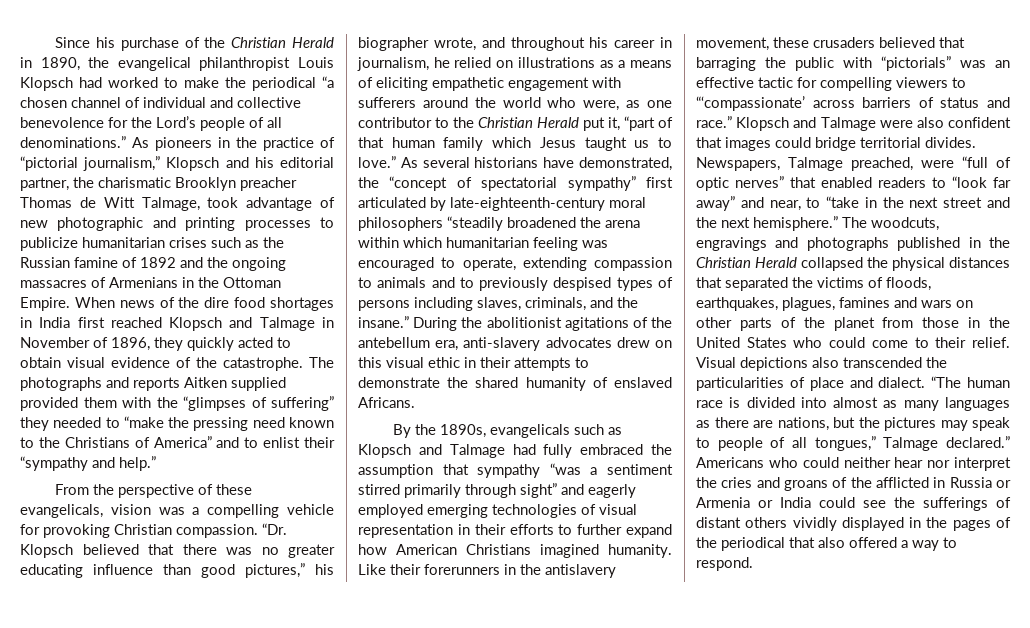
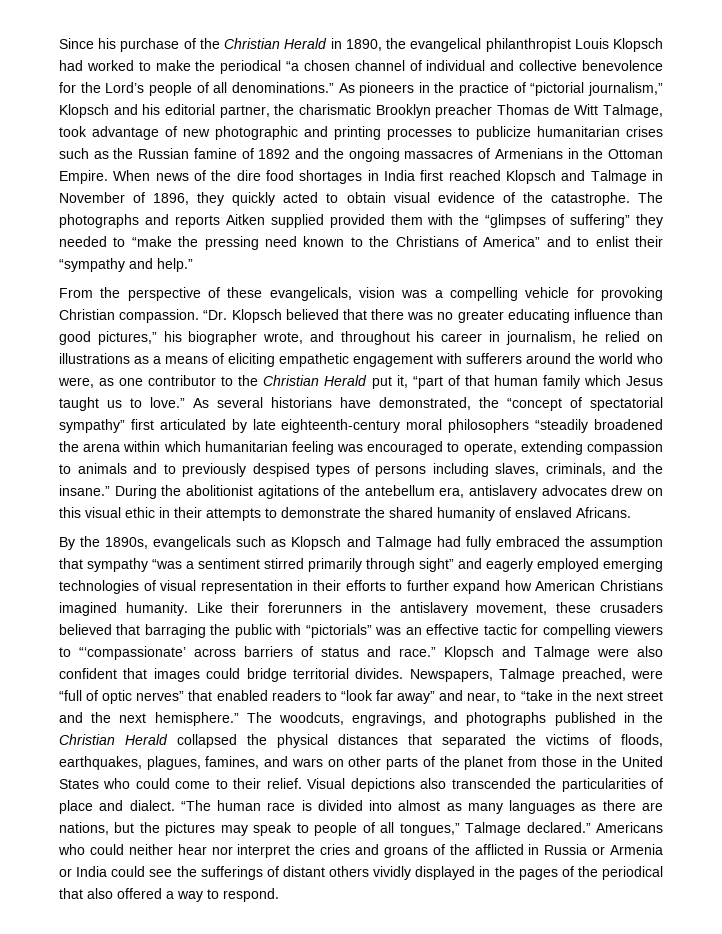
- As several historians have demonstrated, the “concept of spectatorial sympathy” first articulated by late-eighteenth-century moral philosophers “steadily broadened the arena within which humanitarian feeling was encouraged to operate, extending compassion to animals and to previously despised types of persons including slaves, criminals, and the insane.”
+ As several historians have demonstrated, the “concept of spectatorial sympathy” first articulated by late eighteenth-century moral philosophers “steadily broadened the arena within which humanitarian feeling was encouraged to operate, extending compassion to animals and to previously despised types of persons including slaves, criminals, and the insane.”
- During the abolitionist agitations of the antebellum era, anti-slavery advocates drew on this visual ethic in their attempts to demonstrate the shared humanity of enslaved Africans.
+ During the abolitionist agitations of the antebellum era, antislavery advocates drew on this visual ethic in their attempts to demonstrate the shared humanity of enslaved Africans.
- The woodcuts, engravings and photographs published in the Christian Herald collapsed the physical distances that separated the victims of floods, earthquakes, plagues, famines and wars on other parts of the planet from those in the United States who could come to their relief.
+ The woodcuts, engravings, and photographs published in the Christian Herald collapsed the physical distances that separated the victims of floods, earthquakes, plagues, famines, and wars on other parts of the planet from those in the United States who could come to their relief.

